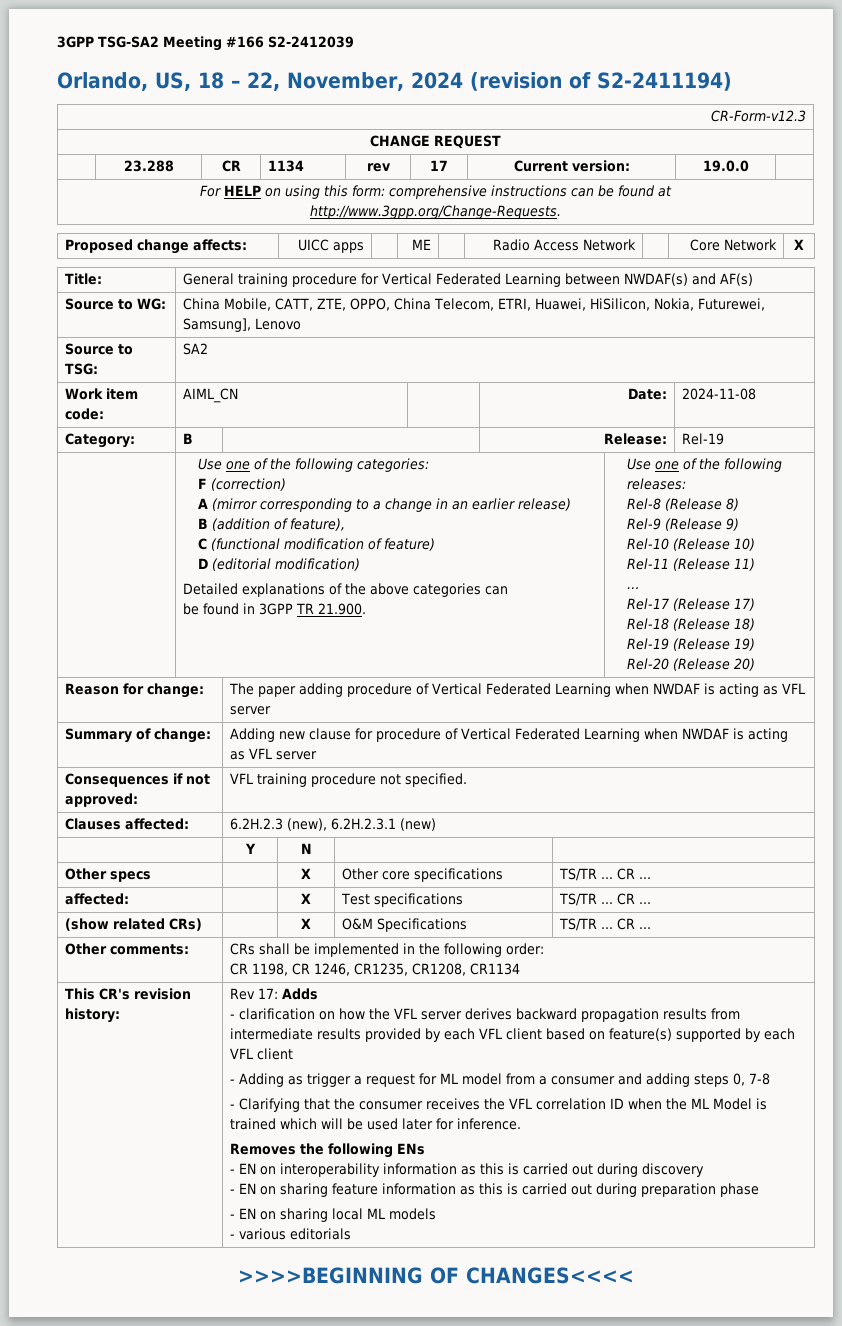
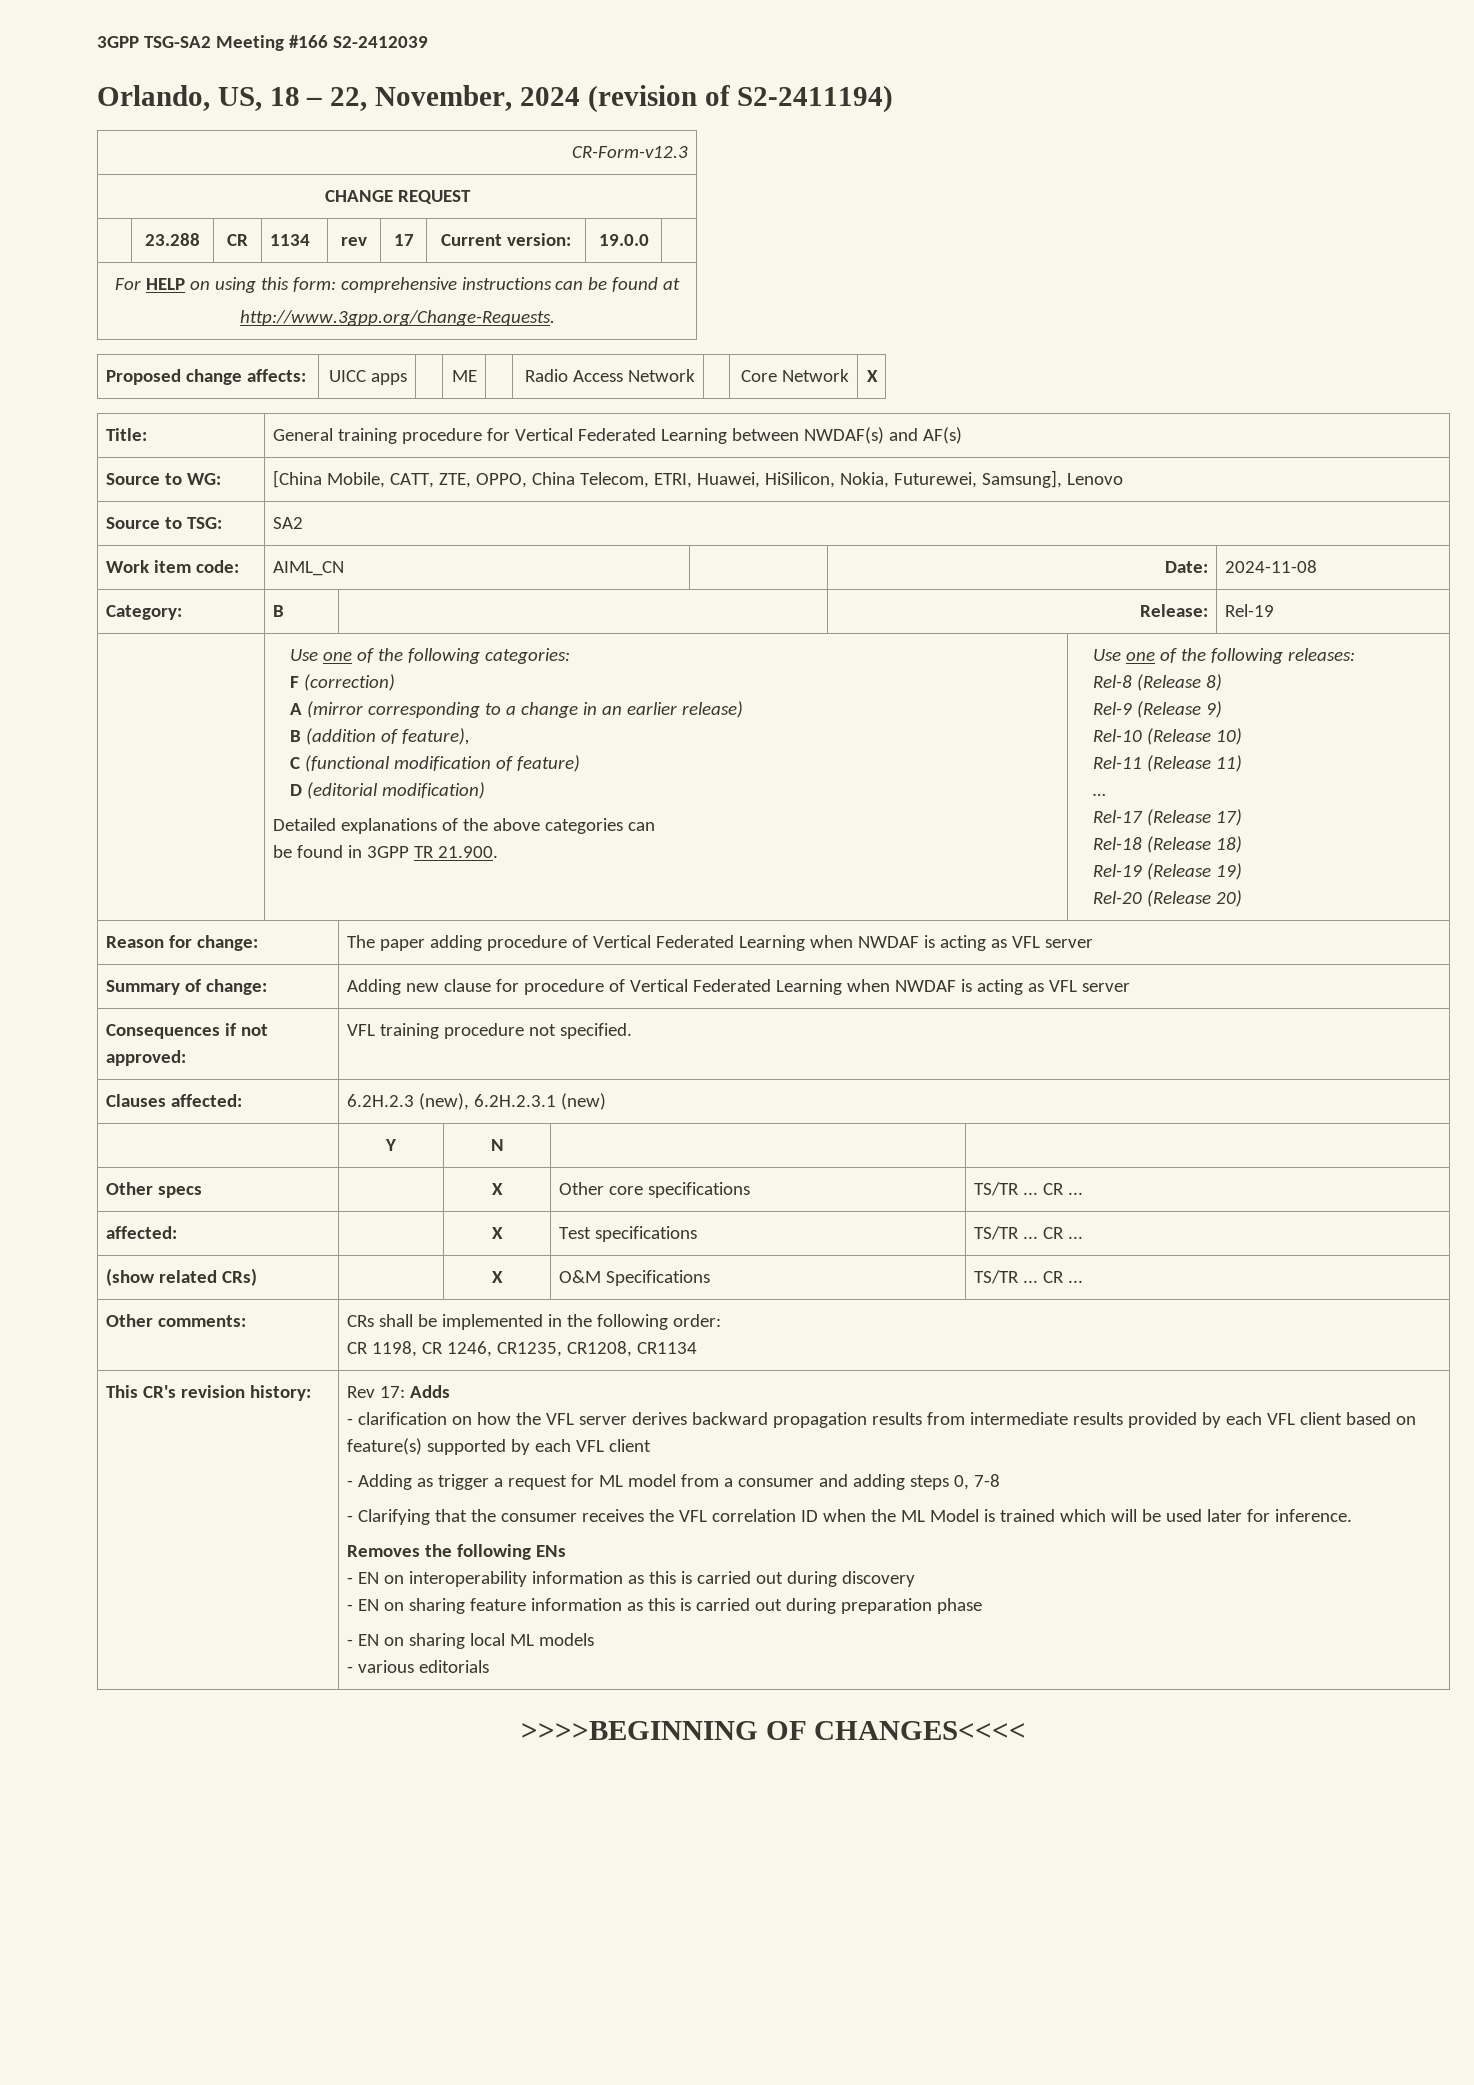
- Source to WG: | China Mobile, CATT, ZTE, OPPO, China Telecom, ETRI, Huawei, HiSilicon, Nokia, Futurewei, Samsung], Lenovo
+ Source to WG: | [China Mobile, CATT, ZTE, OPPO, China Telecom, ETRI, Huawei, HiSilicon, Nokia, Futurewei, Samsung], Lenovo

